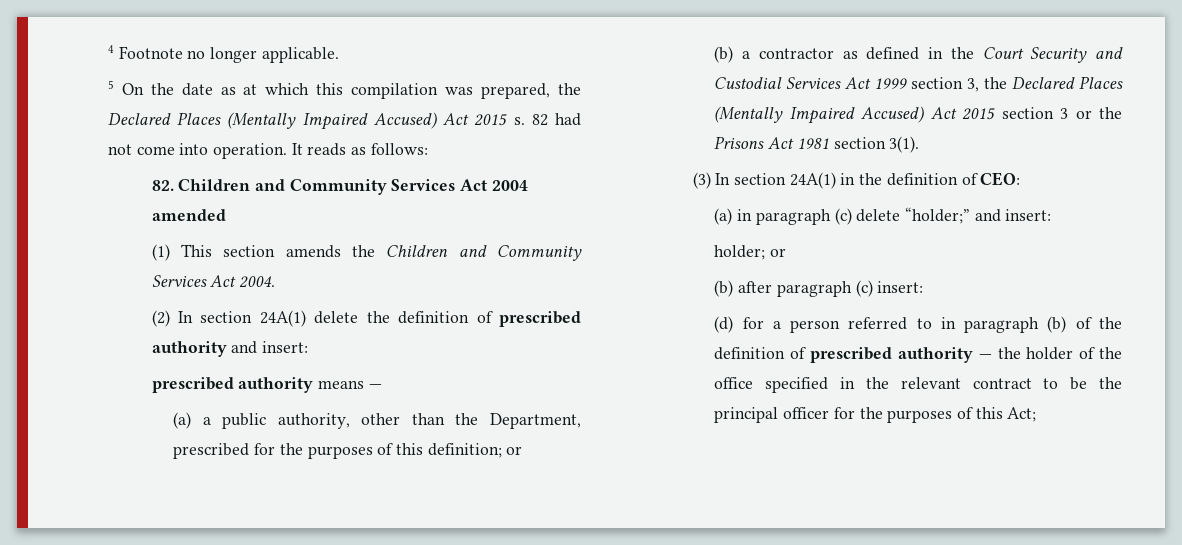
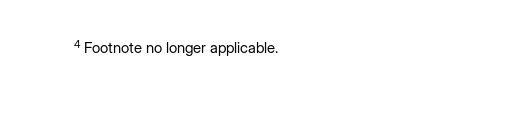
- 5 On the date as at which this compilation was prepared, the Declared Places (Mentally Impaired Accused) Act 2015 s. 82 had not come into operation. It reads as follows:
- 82. Children and Community Services Act 2004 amended
- (1) This section amends the Children and Community Services Act 2004.
- (2) In section 24A(1) delete the definition of prescribed authority and insert:
- prescribed authority means —
- (a) a public authority, other than the Department, prescribed for the purposes of this definition; or
- (b) a contractor as defined in the Court Security and Custodial Services Act 1999 section 3, the Declared Places (Mentally Impaired Accused) Act 2015 section 3 or the Prisons Act 1981 section 3(1).
- (3) In section 24A(1) in the definition of CEO:
- (a) in paragraph (c) delete “holder;” and insert:
- holder; or
- (b) after paragraph (c) insert:
- (d) for a person referred to in paragraph (b) of the definition of prescribed authority — the holder of the office specified in the relevant contract to be the principal officer for the purposes of this Act;

